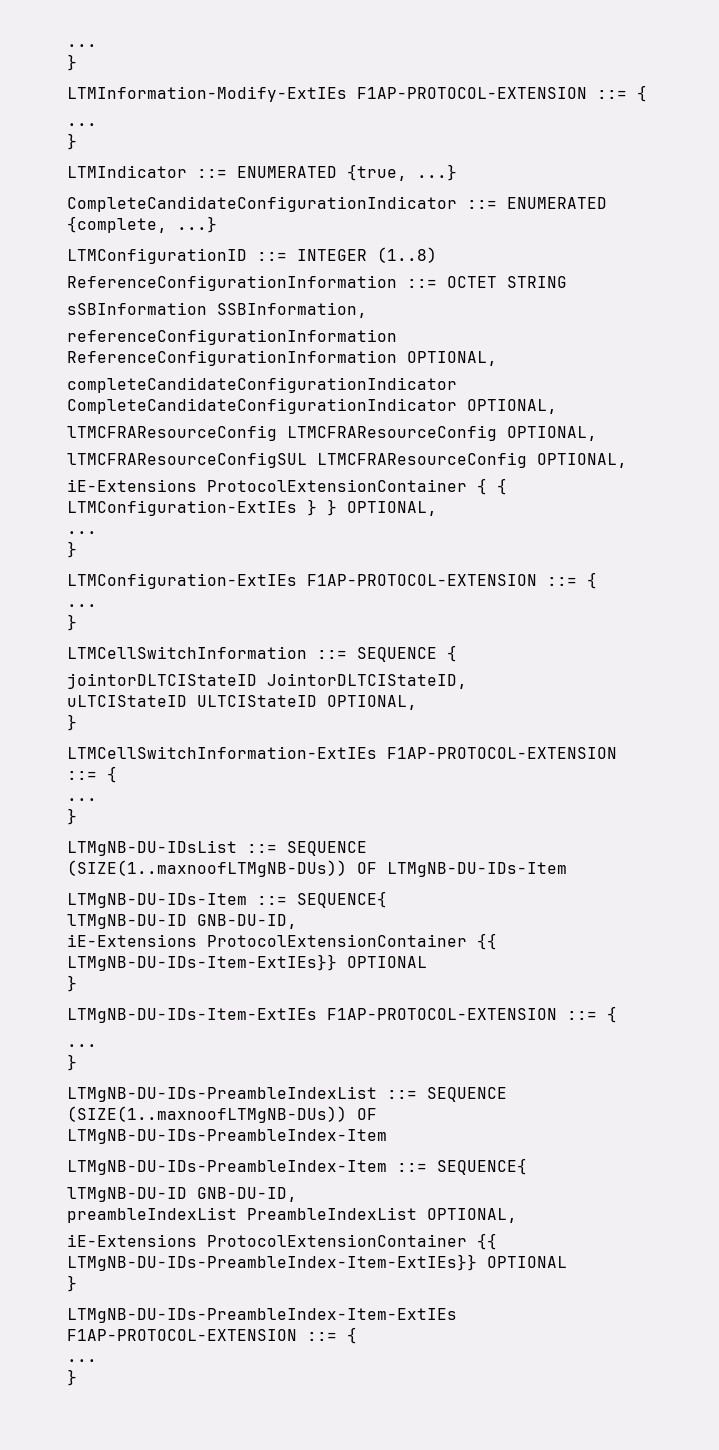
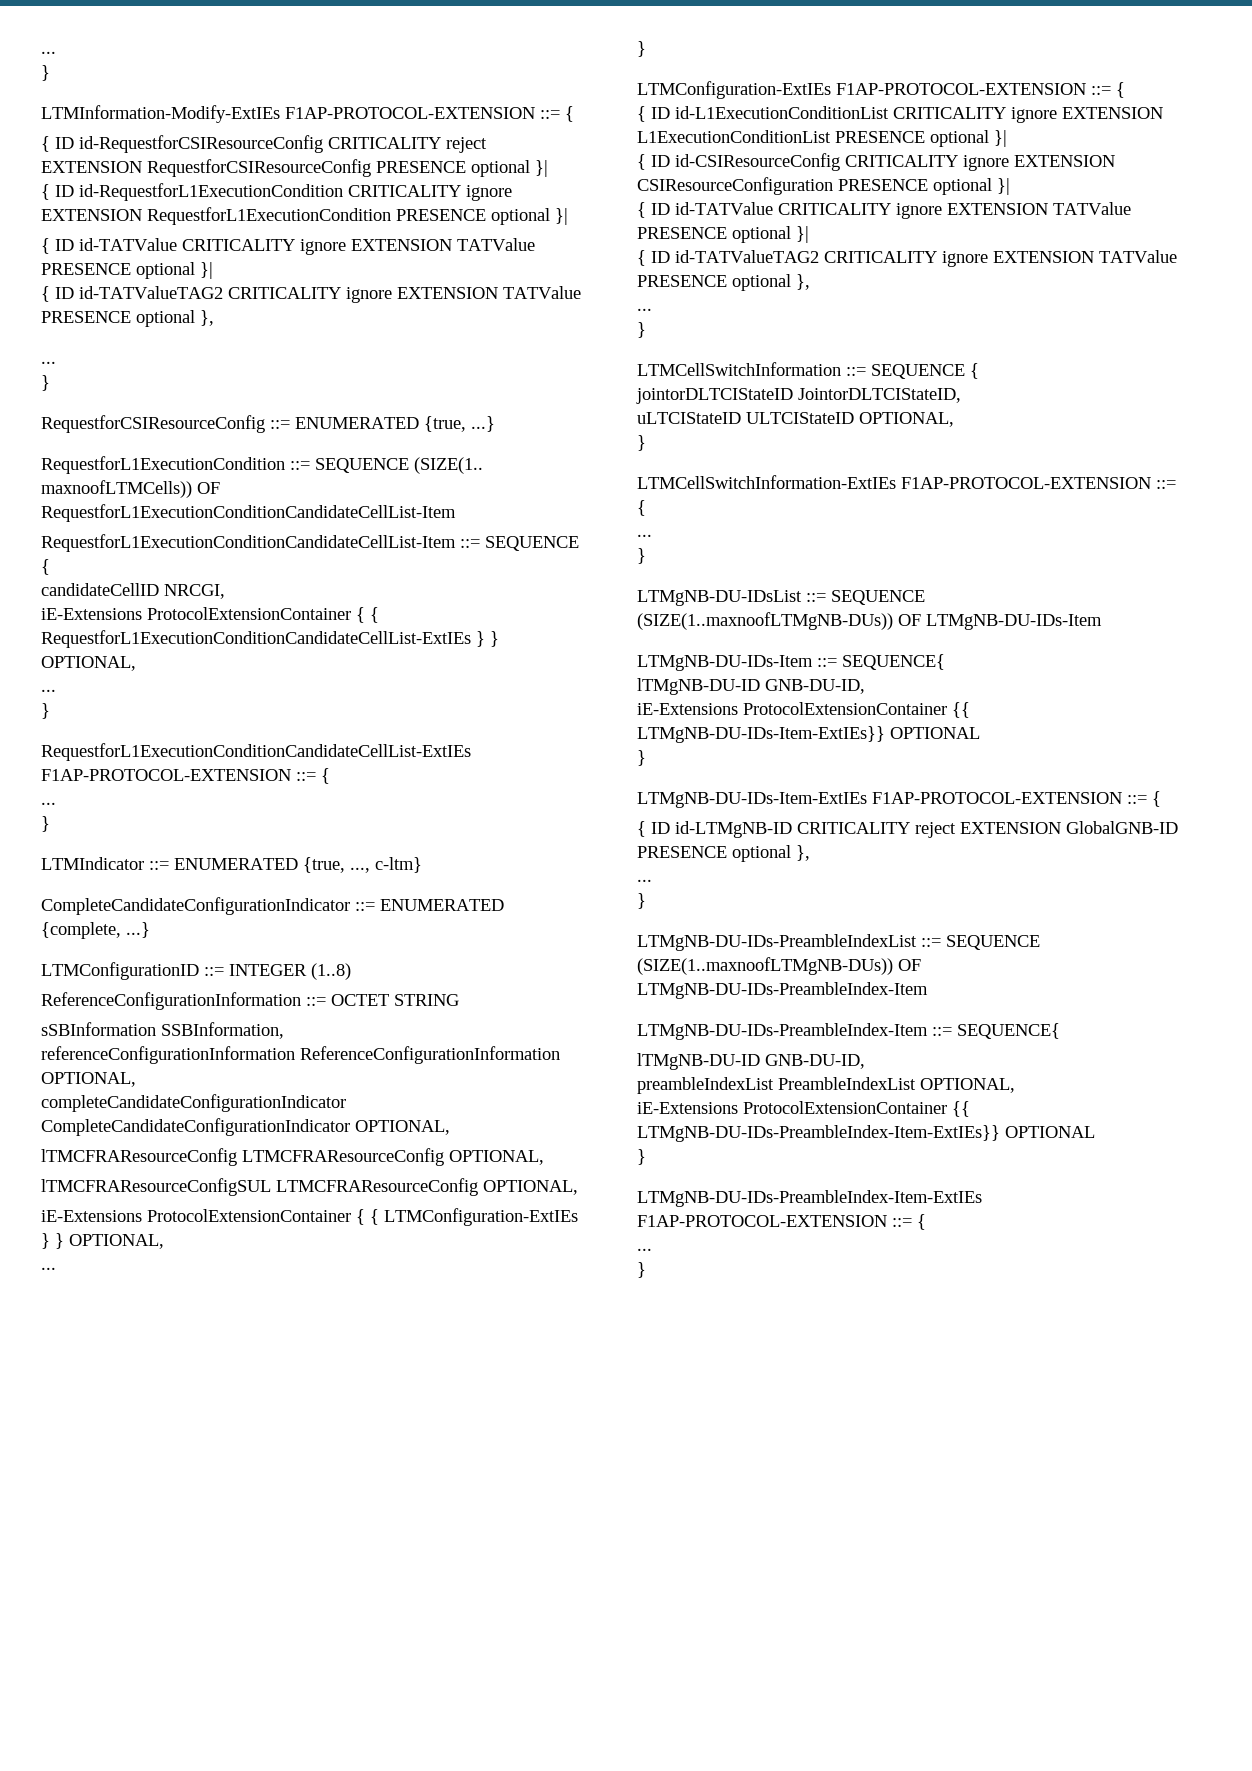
+ { ID id-RequestforCSIResourceConfig CRITICALITY reject EXTENSION RequestforCSIResourceConfig PRESENCE optional }|
+ { ID id-RequestforL1ExecutionCondition CRITICALITY ignore EXTENSION RequestforL1ExecutionCondition PRESENCE optional }|
+ { ID id-TATValue CRITICALITY ignore EXTENSION TATValue PRESENCE optional }|
+ { ID id-TATValueTAG2 CRITICALITY ignore EXTENSION TATValue PRESENCE optional },
+ ...
+ }
+ RequestforCSIResourceConfig ::= ENUMERATED {true, ...}
+ RequestforL1ExecutionCondition ::= SEQUENCE (SIZE(1.. maxnoofLTMCells)) OF RequestforL1ExecutionConditionCandidateCellList-Item
+ RequestforL1ExecutionConditionCandidateCellList-Item ::= SEQUENCE {
+ candidateCellID NRCGI,
+ iE-Extensions ProtocolExtensionContainer { { RequestforL1ExecutionConditionCandidateCellList-ExtIEs } } OPTIONAL,
+ ...
+ }
+ RequestforL1ExecutionConditionCandidateCellList-ExtIEs F1AP-PROTOCOL-EXTENSION ::= {
- LTMIndicator ::= ENUMERATED {true, ...}
+ LTMIndicator ::= ENUMERATED {true, ..., c-ltm}
+ { ID id-L1ExecutionConditionList CRITICALITY ignore EXTENSION L1ExecutionConditionList PRESENCE optional }|
+ { ID id-CSIResourceConfig CRITICALITY ignore EXTENSION CSIResourceConfiguration PRESENCE optional }|
+ { ID id-TATValue CRITICALITY ignore EXTENSION TATValue PRESENCE optional }|
+ { ID id-TATValueTAG2 CRITICALITY ignore EXTENSION TATValue PRESENCE optional },
+ { ID id-LTMgNB-ID CRITICALITY reject EXTENSION GlobalGNB-ID PRESENCE optional },

